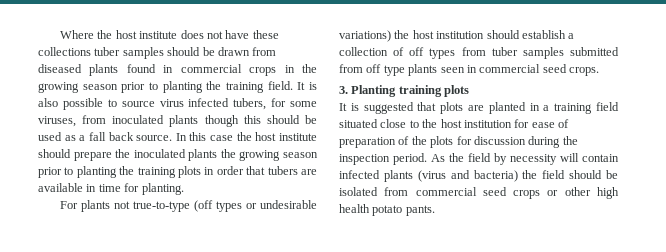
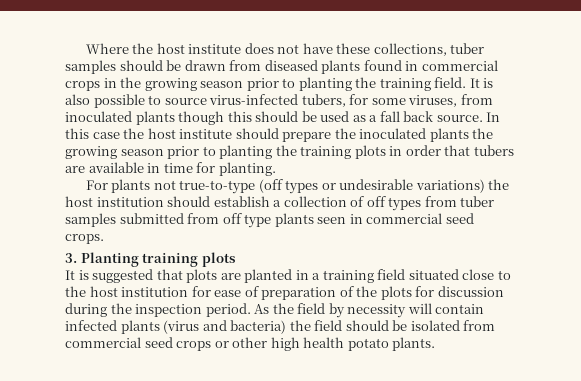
- Where the host institute does not have these collections tuber samples should be drawn from diseased plants found in commercial crops in the growing season prior to planting the training field.
+ Where the host institute does not have these collections, tuber samples should be drawn from diseased plants found in commercial crops in the growing season prior to planting the training field.
- It is also possible to source virus infected tubers, for some viruses, from inoculated plants though this should be used as a fall back source.
+ It is also possible to source virus-infected tubers, for some viruses, from inoculated plants though this should be used as a fall back source.
- As the field by necessity will contain infected plants (virus and bacteria) the field should be isolated from commercial seed crops or other high health potato pants.
+ As the field by necessity will contain infected plants (virus and bacteria) the field should be isolated from commercial seed crops or other high health potato plants.

